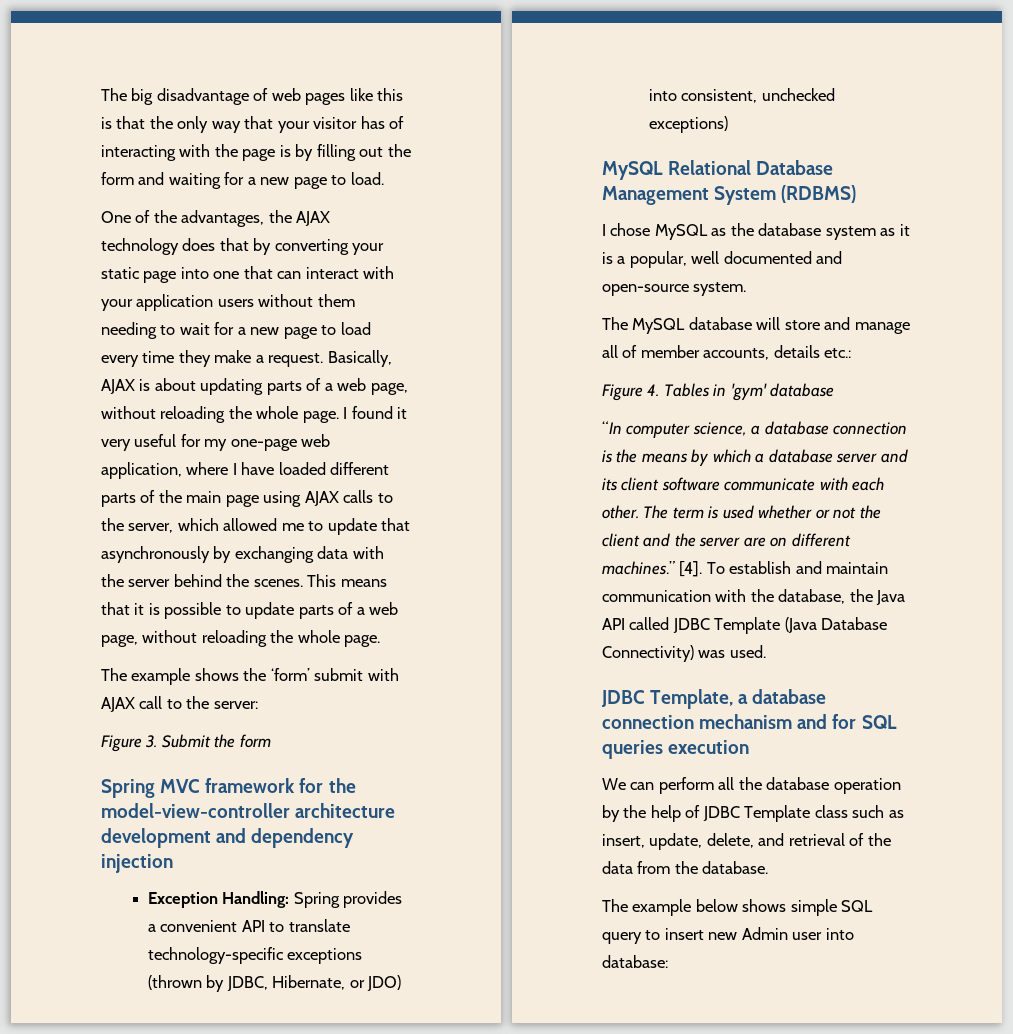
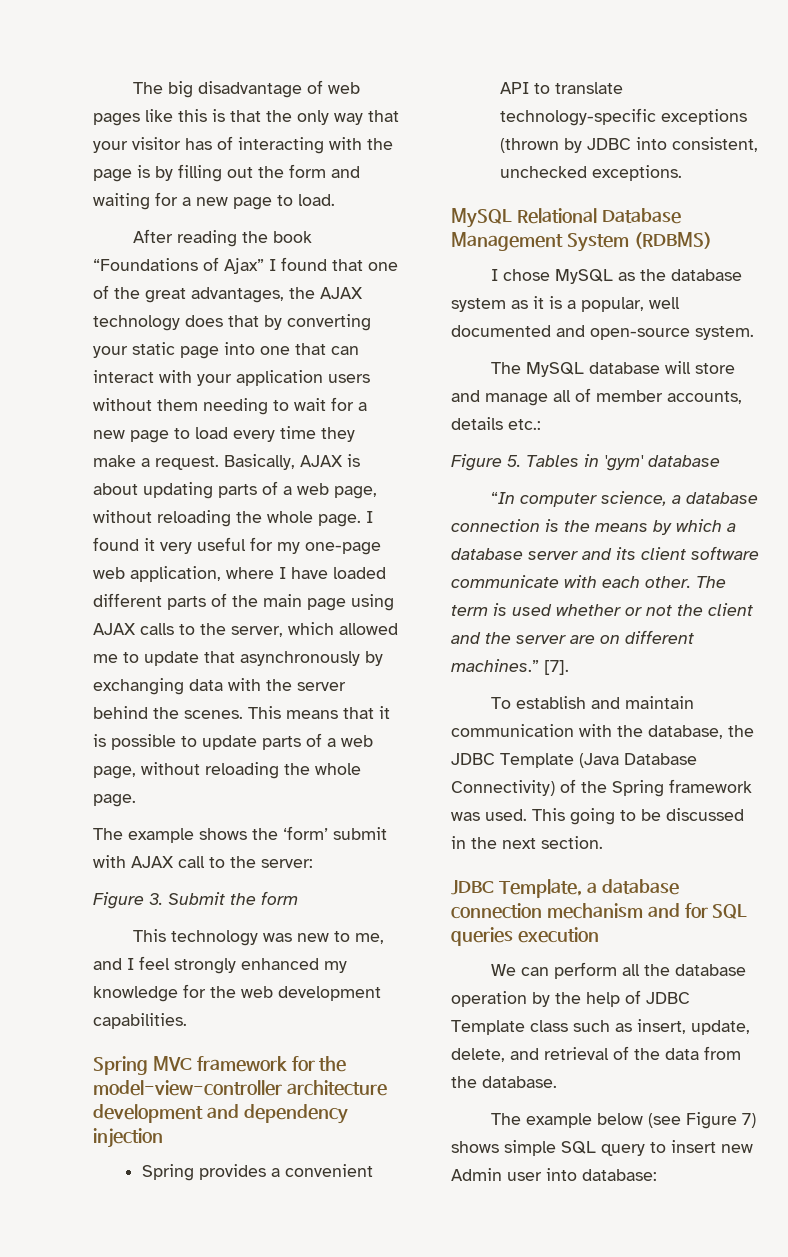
- One of the advantages, the AJAX technology does that by converting your static page into one that can interact with your application users without them needing to wait for a new page to load every time they make a request.
+ After reading the book “Foundations of Ajax” I found that one of the great advantages, the AJAX technology does that by converting your static page into one that can interact with your application users without them needing to wait for a new page to load every time they make a request.
+ This technology was new to me, and I feel strongly enhanced my knowledge for the web development capabilities.
- Exception Handling: Spring provides a convenient API to translate technology-specific exceptions (thrown by JDBC, Hibernate, or JDO) into consistent, unchecked exceptions)
+ Spring provides a convenient API to translate technology-specific exceptions (thrown by JDBC into consistent, unchecked exceptions.
- Figure 4. Tables in 'gym' database
+ Figure 5. Tables in 'gym' database
- [4]. To establish and maintain communication with the database, the Java API called JDBC Template (Java Database Connectivity) was used.
+ [7].
+ To establish and maintain communication with the database, the JDBC Template (Java Database Connectivity) of the Spring framework was used. This going to be discussed in the next section.
- The example below shows simple SQL query to insert new Admin user into database:
+ The example below (see Figure 7) shows simple SQL query to insert new Admin user into database:

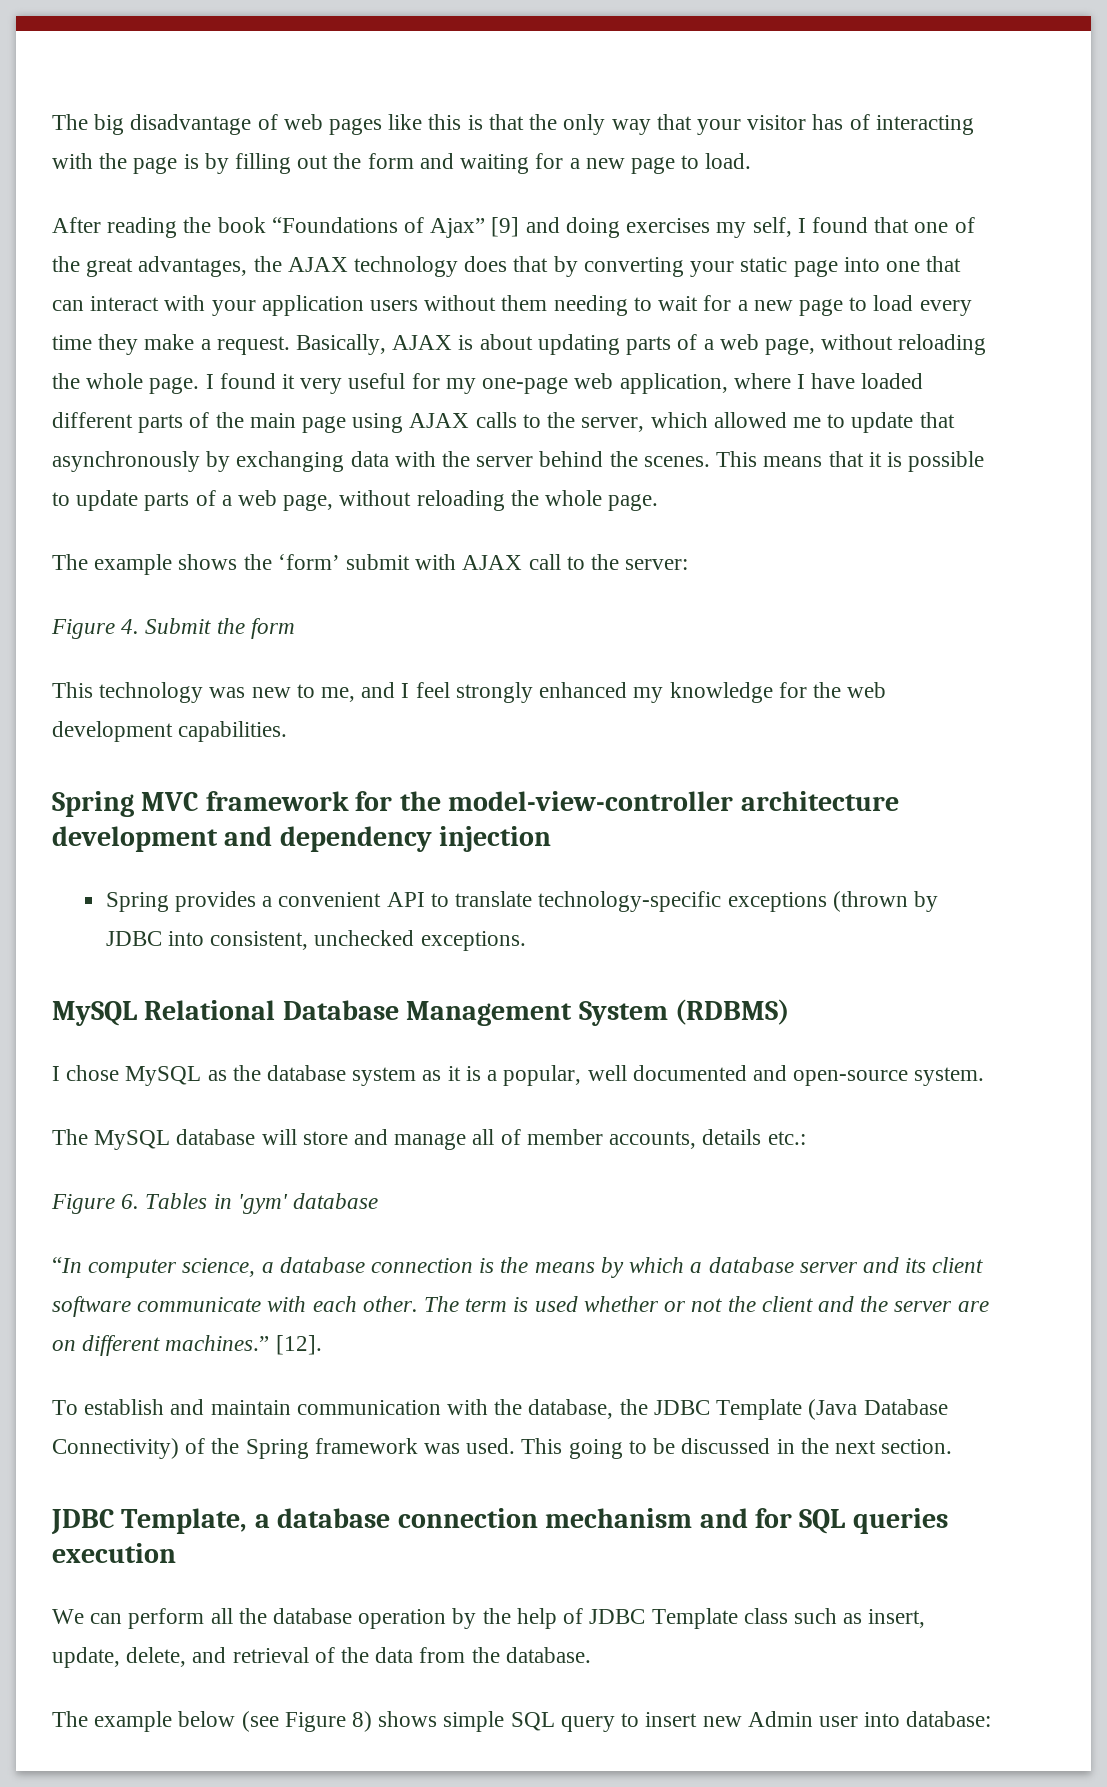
- After reading the book “Foundations of Ajax” I found that one of the great advantages, the AJAX technology does that by converting your static page into one that can interact with your application users without them needing to wait for a new page to load every time they make a request.
+ After reading the book “Foundations of Ajax” [9] and doing exercises my self, I found that one of the great advantages, the AJAX technology does that by converting your static page into one that can interact with your application users without them needing to wait for a new page to load every time they make a request.
- Figure 3. Submit the form
+ Figure 4. Submit the form
- Figure 5. Tables in 'gym' database
+ Figure 6. Tables in 'gym' database
- [7].
+ [12].
- The example below (see Figure 7) shows simple SQL query to insert new Admin user into database:
+ The example below (see Figure 8) shows simple SQL query to insert new Admin user into database:

